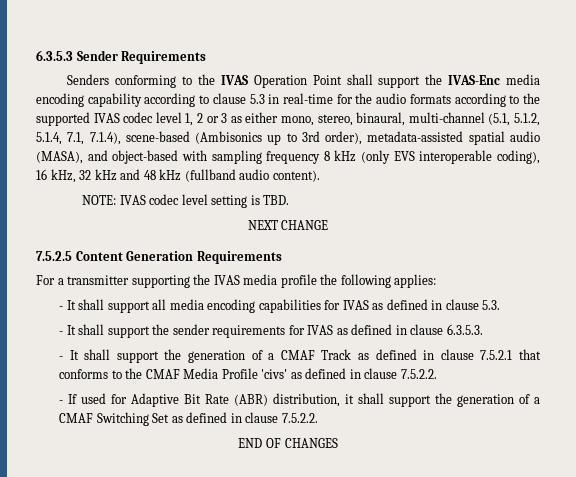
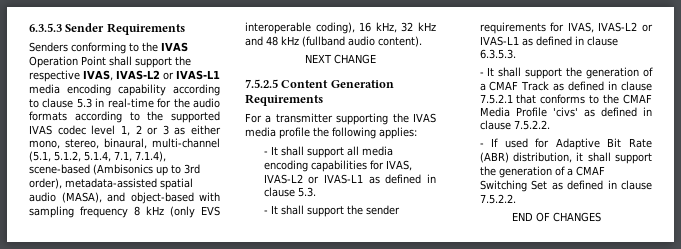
- Senders conforming to the IVAS Operation Point shall support the IVAS-Enc media encoding capability according to clause 5.3 in real-time for the audio formats according to the supported IVAS codec level 1, 2 or 3 as either mono, stereo, binaural, multi-channel (5.1, 5.1.2, 5.1.4, 7.1, 7.1.4), scene-based (Ambisonics up to 3rd order), metadata-assisted spatial audio (MASA), and object-based with sampling frequency 8 kHz (only EVS interoperable coding), 16 kHz, 32 kHz and 48 kHz (fullband audio content).
+ Senders conforming to the IVAS Operation Point shall support the respective IVAS, IVAS-L2 or IVAS-L1 media encoding capability according to clause 5.3 in real-time for the audio formats according to the supported IVAS codec level 1, 2 or 3 as either mono, stereo, binaural, multi-channel (5.1, 5.1.2, 5.1.4, 7.1, 7.1.4), scene-based (Ambisonics up to 3rd order), metadata-assisted spatial audio (MASA), and object-based with sampling frequency 8 kHz (only EVS interoperable coding), 16 kHz, 32 kHz and 48 kHz (fullband audio content).
- NOTE: IVAS codec level setting is TBD.
- - It shall support all media encoding capabilities for IVAS as defined in clause 5.3.
+ - It shall support all media encoding capabilities for IVAS, IVAS-L2 or IVAS-L1 as defined in clause 5.3.
- - It shall support the sender requirements for IVAS as defined in clause 6.3.5.3.
+ - It shall support the sender requirements for IVAS, IVAS-L2 or IVAS-L1 as defined in clause 6.3.5.3.

